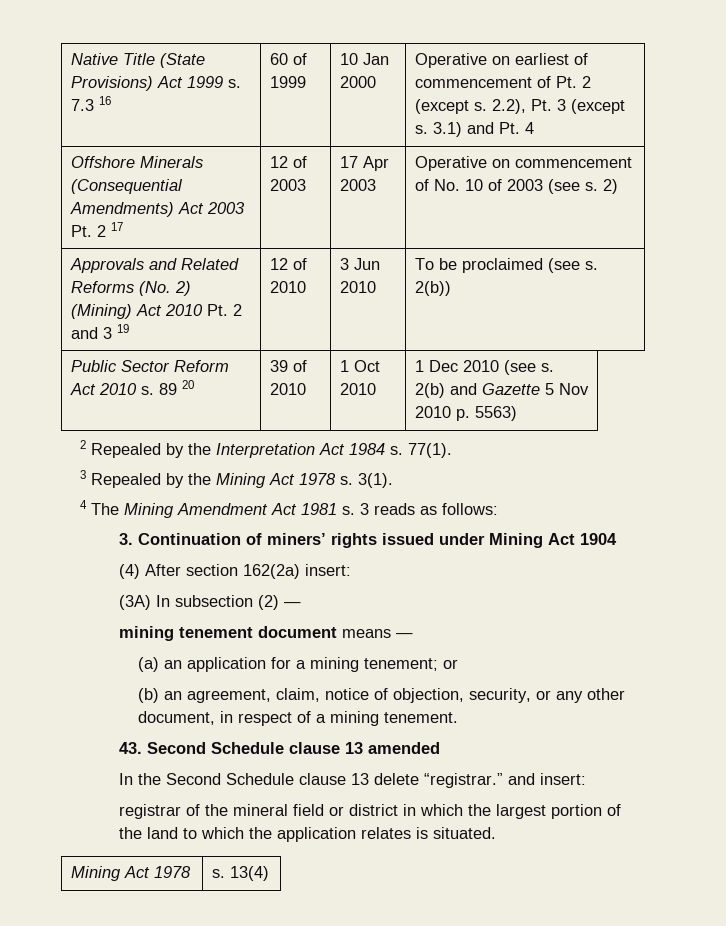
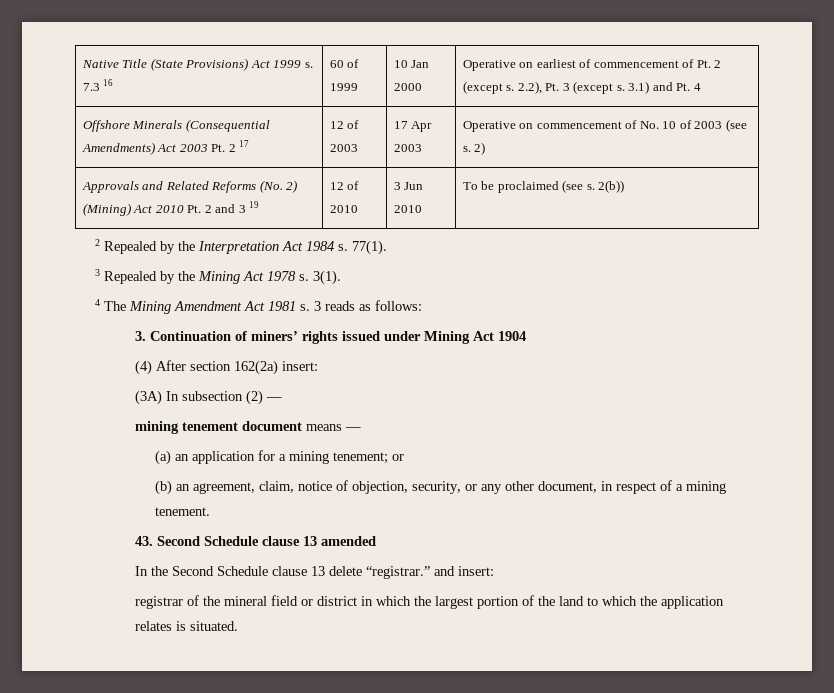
- Public Sector Reform Act 2010 s. 89 20 | 39 of 2010 | 1 Oct 2010 | 1 Dec 2010 (see s. 2(b) and Gazette 5 Nov 2010 p. 5563)
- Mining Act 1978 | s. 13(4)

